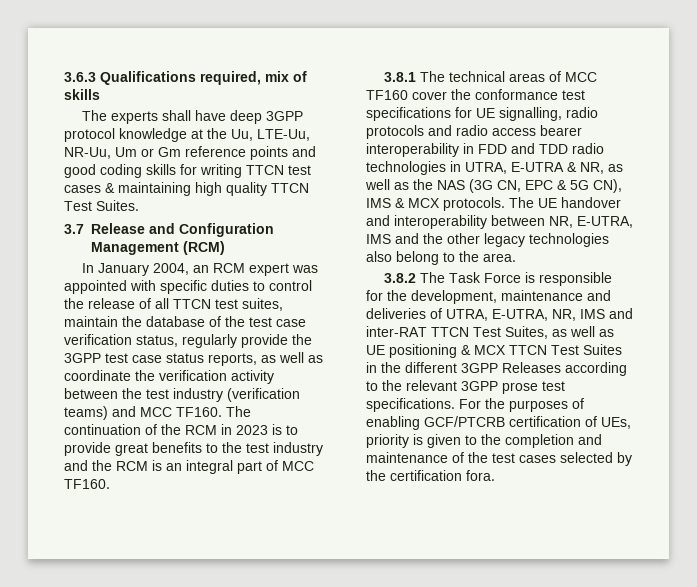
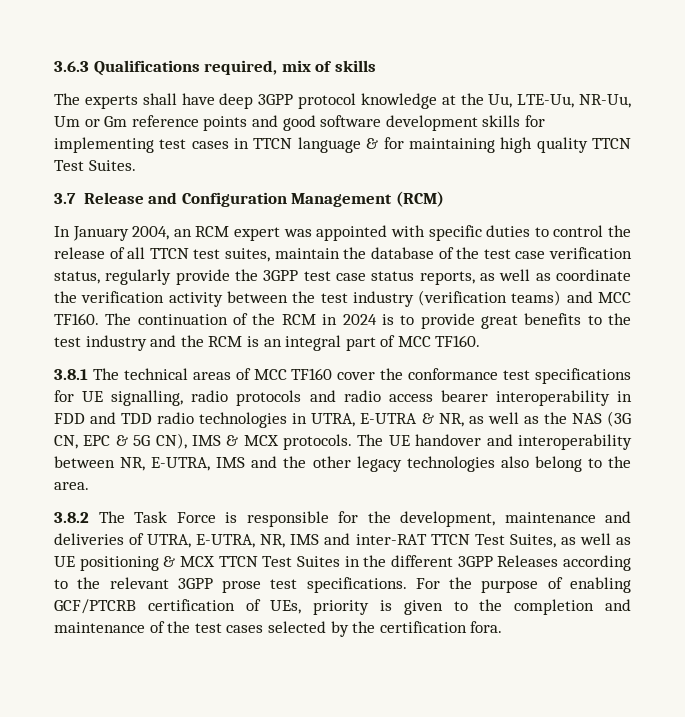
- The experts shall have deep 3GPP protocol knowledge at the Uu, LTE-Uu, NR-Uu, Um or Gm reference points and good coding skills for writing TTCN test cases & maintaining high quality TTCN Test Suites.
+ The experts shall have deep 3GPP protocol knowledge at the Uu, LTE-Uu, NR-Uu, Um or Gm reference points and good software development skills for implementing test cases in TTCN language & for maintaining high quality TTCN Test Suites.
- The continuation of the RCM in 2023 is to provide great benefits to the test industry and the RCM is an integral part of MCC TF160.
+ The continuation of the RCM in 2024 is to provide great benefits to the test industry and the RCM is an integral part of MCC TF160.
- For the purposes of enabling GCF/PTCRB certification of UEs, priority is given to the completion and maintenance of the test cases selected by the certification fora.
+ For the purpose of enabling GCF/PTCRB certification of UEs, priority is given to the completion and maintenance of the test cases selected by the certification fora.

